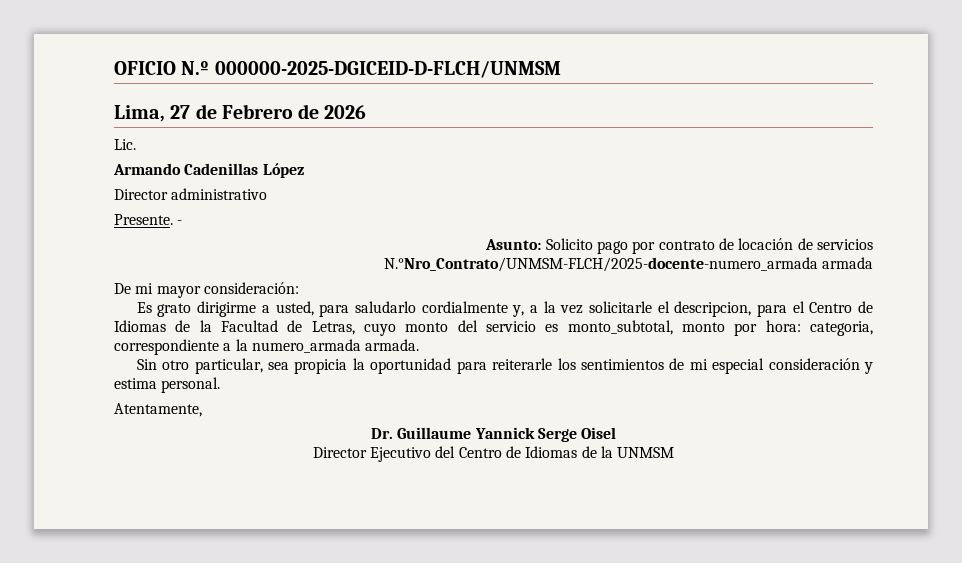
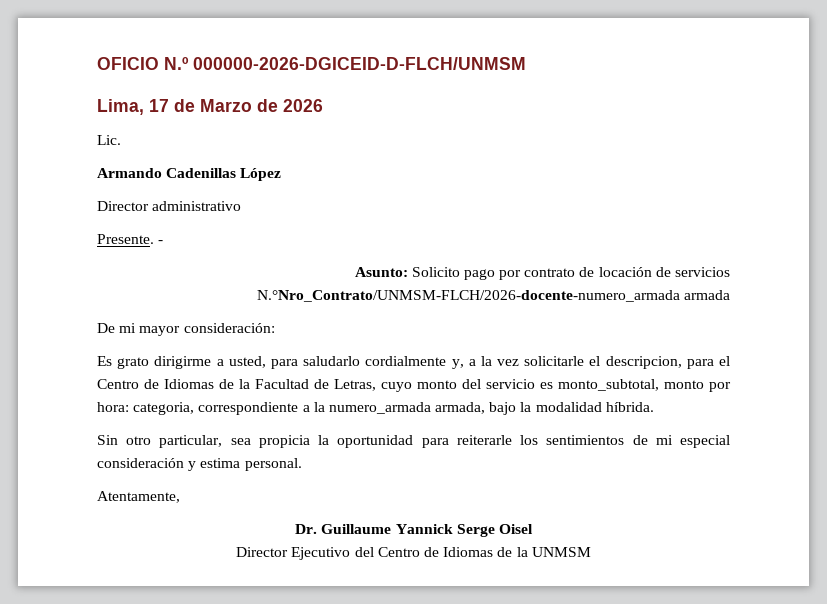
- OFICIO N.º 000000-2025-DGICEID-D-FLCH/UNMSM
+ OFICIO N.º 000000-2026-DGICEID-D-FLCH/UNMSM
- Lima, 27 de Febrero de 2026
+ Lima, 17 de Marzo de 2026
- Asunto: Solicito pago por contrato de locación de servicios N.°Nro_Contrato/UNMSM-FLCH/2025-docente-numero_armada armada
+ Asunto: Solicito pago por contrato de locación de servicios N.°Nro_Contrato/UNMSM-FLCH/2026-docente-numero_armada armada
- Es grato dirigirme a usted, para saludarlo cordialmente y, a la vez solicitarle el descripcion, para el Centro de Idiomas de la Facultad de Letras, cuyo monto del servicio es monto_subtotal, monto por hora: categoria, correspondiente a la numero_armada armada.
+ Es grato dirigirme a usted, para saludarlo cordialmente y, a la vez solicitarle el descripcion, para el Centro de Idiomas de la Facultad de Letras, cuyo monto del servicio es monto_subtotal, monto por hora: categoria, correspondiente a la numero_armada armada, bajo la modalidad híbrida.

